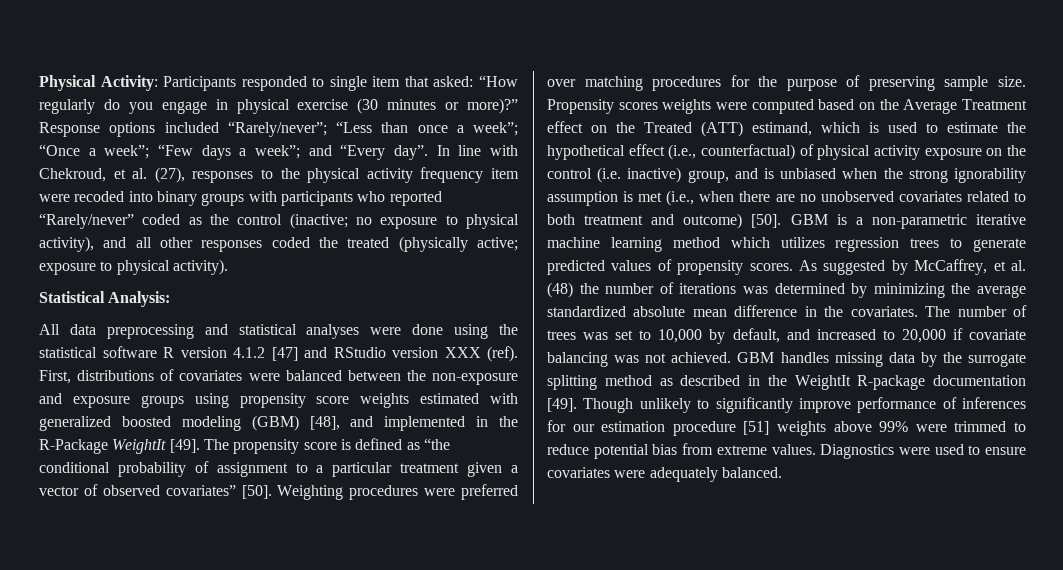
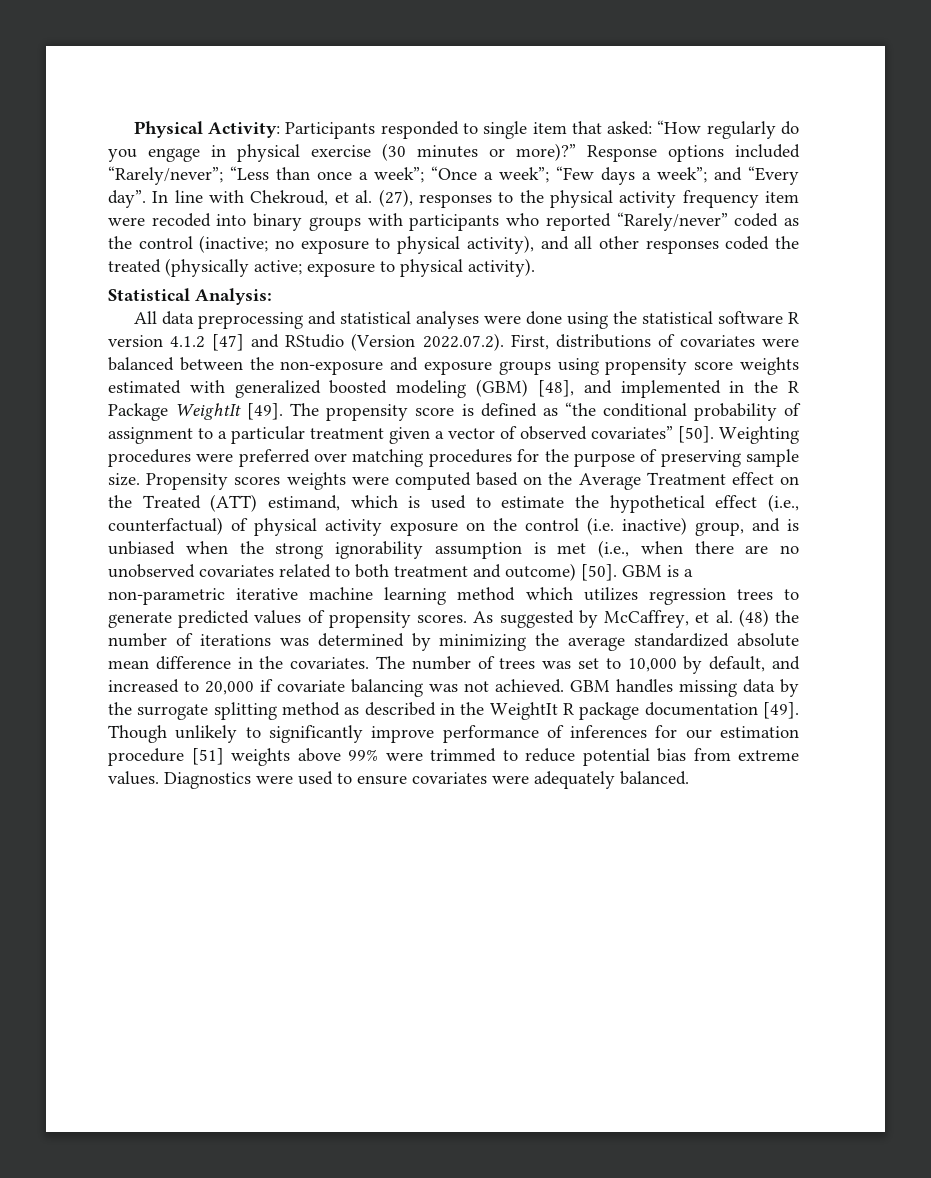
- All data preprocessing and statistical analyses were done using the statistical software R version 4.1.2 [47] and RStudio version XXX (ref). First, distributions of covariates were balanced between the non-exposure and exposure groups using propensity score weights estimated with generalized boosted modeling (GBM) [48], and implemented in the R-Package WeightIt [49].
+ All data preprocessing and statistical analyses were done using the statistical software R version 4.1.2 [47] and RStudio (Version 2022.07.2). First, distributions of covariates were balanced between the non-exposure and exposure groups using propensity score weights estimated with generalized boosted modeling (GBM) [48], and implemented in the R Package WeightIt [49].
- GBM handles missing data by the surrogate splitting method as described in the WeightIt R-package documentation [49].
+ GBM handles missing data by the surrogate splitting method as described in the WeightIt R package documentation [49].

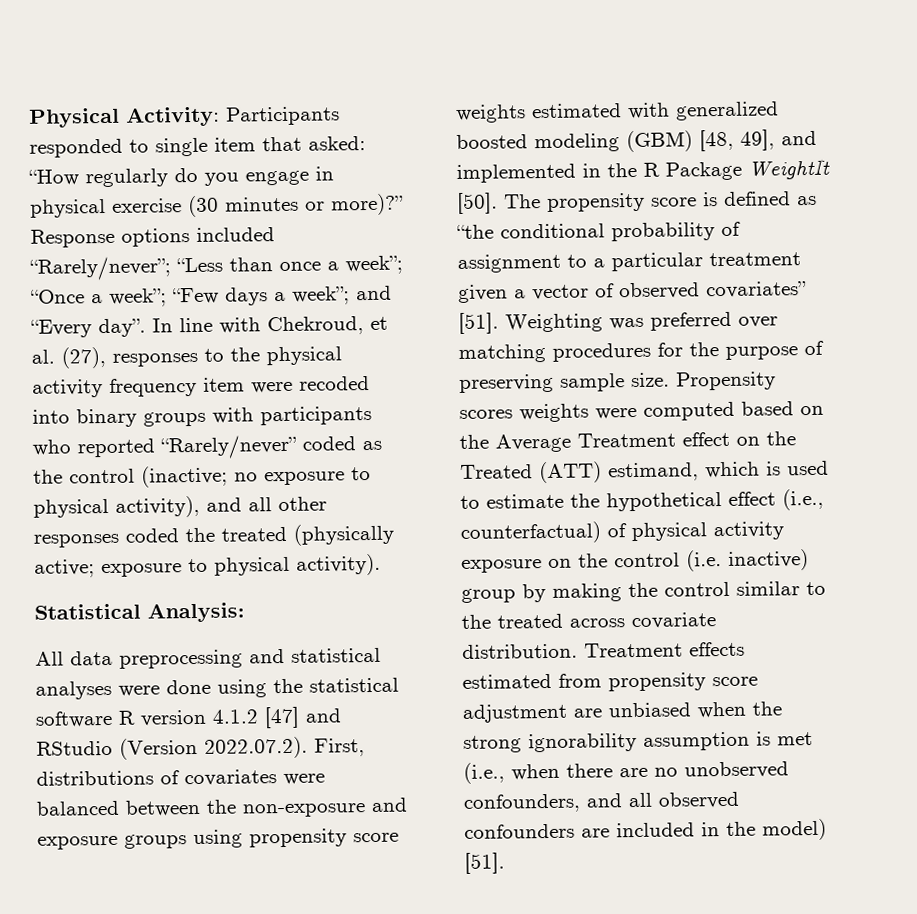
- All data preprocessing and statistical analyses were done using the statistical software R version 4.1.2 [47] and RStudio (Version 2022.07.2). First, distributions of covariates were balanced between the non-exposure and exposure groups using propensity score weights estimated with generalized boosted modeling (GBM) [48], and implemented in the R Package WeightIt [49].
+ All data preprocessing and statistical analyses were done using the statistical software R version 4.1.2 [47] and RStudio (Version 2022.07.2). First, distributions of covariates were balanced between the non-exposure and exposure groups using propensity score weights estimated with generalized boosted modeling (GBM) [48, 49], and implemented in the R Package WeightIt [50].
- The propensity score is defined as “the conditional probability of assignment to a particular treatment given a vector of observed covariates” [50]. Weighting procedures were preferred over matching procedures for the purpose of preserving sample size.
+ The propensity score is defined as “the conditional probability of assignment to a particular treatment given a vector of observed covariates” [51]. Weighting was preferred over matching procedures for the purpose of preserving sample size.
- Propensity scores weights were computed based on the Average Treatment effect on the Treated (ATT) estimand, which is used to estimate the hypothetical effect (i.e., counterfactual) of physical activity exposure on the control (i.e. inactive) group, and is unbiased when the strong ignorability assumption is met (i.e., when there are no unobserved covariates related to both treatment and outcome) [50]. GBM is a non-parametric iterative machine learning method which utilizes regression trees to generate predicted values of propensity scores. As suggested by McCaffrey, et al. (48) the number of iterations was determined by minimizing the average standardized absolute mean difference in the covariates. The number of trees was set to 10,000 by default, and increased to 20,000 if covariate balancing was not achieved. GBM handles missing data by the surrogate splitting method as described in the WeightIt R package documentation [49]. Though unlikely to significantly improve performance of inferences for our estimation procedure [51] weights above 99% were trimmed to reduce potential bias from extreme values. Diagnostics were used to ensure covariates were adequately balanced.
+ Propensity scores weights were computed based on the Average Treatment effect on the Treated (ATT) estimand, which is used to estimate the hypothetical effect (i.e., counterfactual) of physical activity exposure on the control (i.e. inactive) group by making the control similar to the treated across covariate distribution. Treatment effects estimated from propensity score adjustment are unbiased when the strong ignorability assumption is met (i.e., when there are no unobserved confounders, and all observed confounders are included in the model) [51].

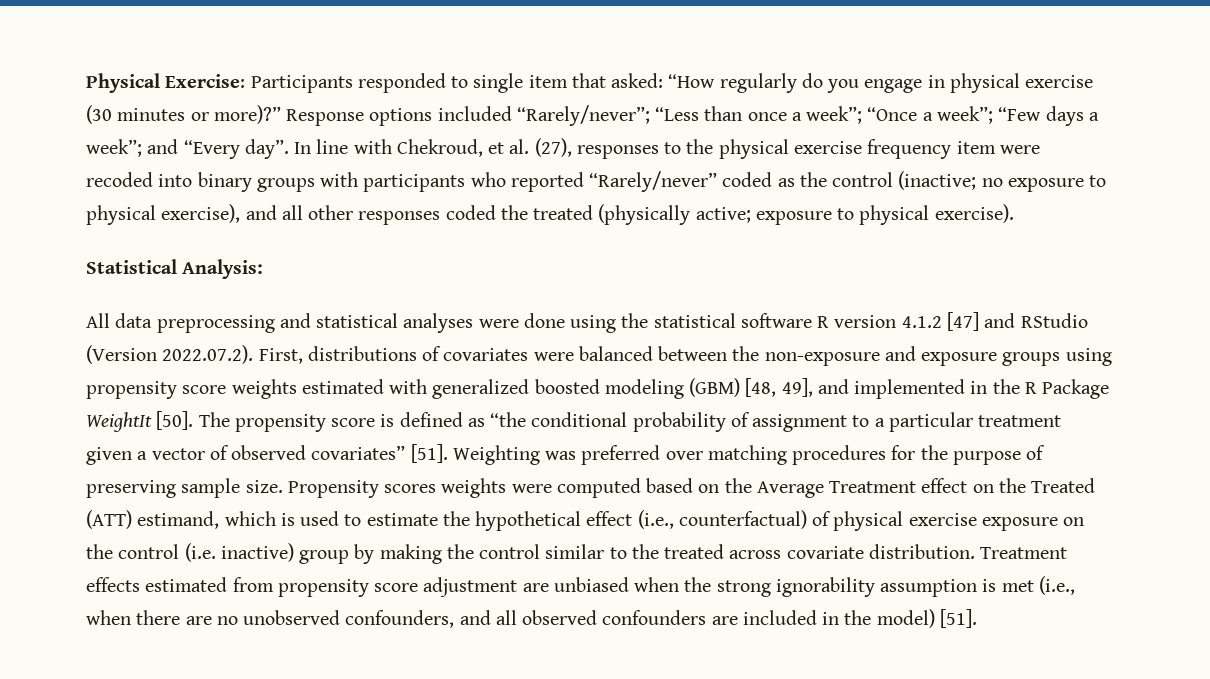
- Physical Activity: Participants responded to single item that asked: “How regularly do you engage in physical exercise (30 minutes or more)?”
+ Physical Exercise: Participants responded to single item that asked: “How regularly do you engage in physical exercise (30 minutes or more)?”
- In line with Chekroud, et al. (27), responses to the physical activity frequency item were recoded into binary groups with participants who reported “Rarely/never” coded as the control (inactive; no exposure to physical activity), and all other responses coded the treated (physically active; exposure to physical activity).
+ In line with Chekroud, et al. (27), responses to the physical exercise frequency item were recoded into binary groups with participants who reported “Rarely/never” coded as the control (inactive; no exposure to physical exercise), and all other responses coded the treated (physically active; exposure to physical exercise).
- Propensity scores weights were computed based on the Average Treatment effect on the Treated (ATT) estimand, which is used to estimate the hypothetical effect (i.e., counterfactual) of physical activity exposure on the control (i.e. inactive) group by making the control similar to the treated across covariate distribution.
+ Propensity scores weights were computed based on the Average Treatment effect on the Treated (ATT) estimand, which is used to estimate the hypothetical effect (i.e., counterfactual) of physical exercise exposure on the control (i.e. inactive) group by making the control similar to the treated across covariate distribution.

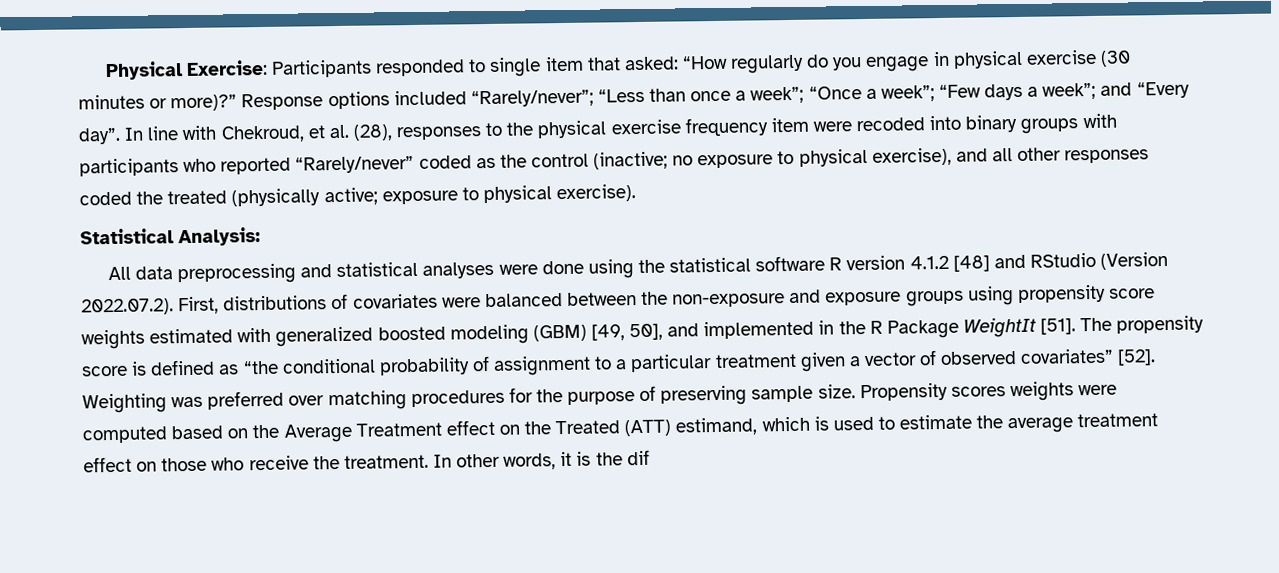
- In line with Chekroud, et al. (27), responses to the physical exercise frequency item were recoded into binary groups with participants who reported “Rarely/never” coded as the control (inactive; no exposure to physical exercise), and all other responses coded the treated (physically active; exposure to physical exercise).
+ In line with Chekroud, et al. (28), responses to the physical exercise frequency item were recoded into binary groups with participants who reported “Rarely/never” coded as the control (inactive; no exposure to physical exercise), and all other responses coded the treated (physically active; exposure to physical exercise).
- All data preprocessing and statistical analyses were done using the statistical software R version 4.1.2 [47] and RStudio (Version 2022.07.2). First, distributions of covariates were balanced between the non-exposure and exposure groups using propensity score weights estimated with generalized boosted modeling (GBM) [48, 49], and implemented in the R Package WeightIt [50].
+ All data preprocessing and statistical analyses were done using the statistical software R version 4.1.2 [48] and RStudio (Version 2022.07.2). First, distributions of covariates were balanced between the non-exposure and exposure groups using propensity score weights estimated with generalized boosted modeling (GBM) [49, 50], and implemented in the R Package WeightIt [51].
- The propensity score is defined as “the conditional probability of assignment to a particular treatment given a vector of observed covariates” [51].
+ The propensity score is defined as “the conditional probability of assignment to a particular treatment given a vector of observed covariates” [52].
- Propensity scores weights were computed based on the Average Treatment effect on the Treated (ATT) estimand, which is used to estimate the hypothetical effect (i.e., counterfactual) of physical exercise exposure on the control (i.e. inactive) group by making the control similar to the treated across covariate distribution. Treatment effects estimated from propensity score adjustment are unbiased when the strong ignorability assumption is met (i.e., when there are no unobserved confounders, and all observed confounders are included in the model) [51].
+ Propensity scores weights were computed based on the Average Treatment effect on the Treated (ATT) estimand, which is used to estimate the average treatment effect on those who receive the treatment. In other words, it is the dif

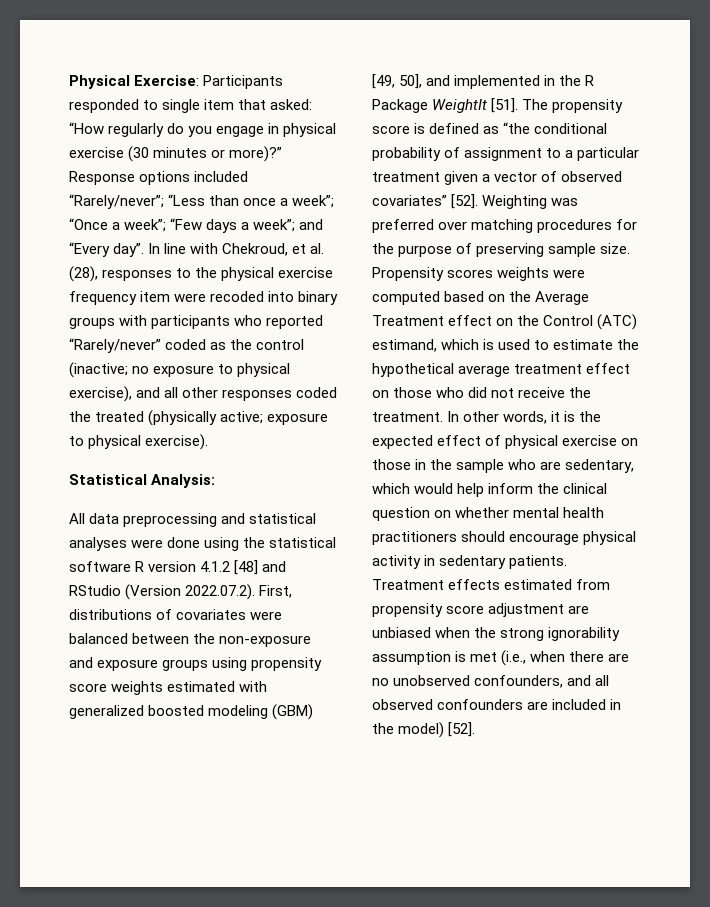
- Propensity scores weights were computed based on the Average Treatment effect on the Treated (ATT) estimand, which is used to estimate the average treatment effect on those who receive the treatment.
+ Propensity scores weights were computed based on the Average Treatment effect on the Control (ATC) estimand, which is used to estimate the hypothetical average treatment effect on those who did not receive the treatment.
- In other words, it is the dif
+ In other words, it is the expected effect of physical exercise on those in the sample who are sedentary, which would help inform the clinical question on whether mental health practitioners should encourage physical activity in sedentary patients. Treatment effects estimated from propensity score adjustment are unbiased when the strong ignorability assumption is met (i.e., when there are no unobserved confounders, and all observed confounders are included in the model) [52].

